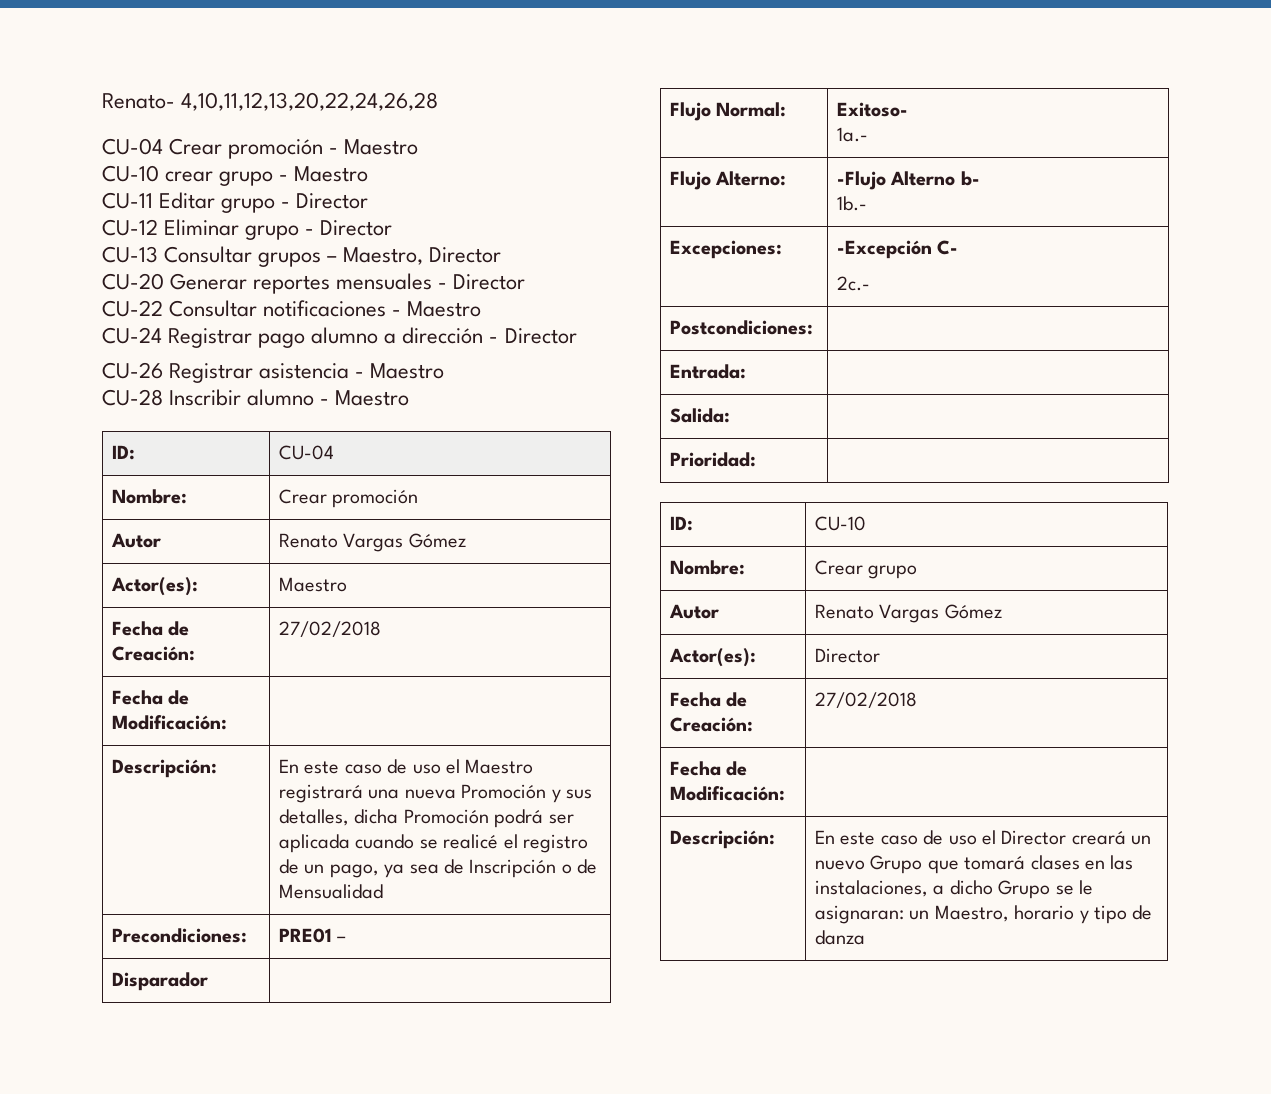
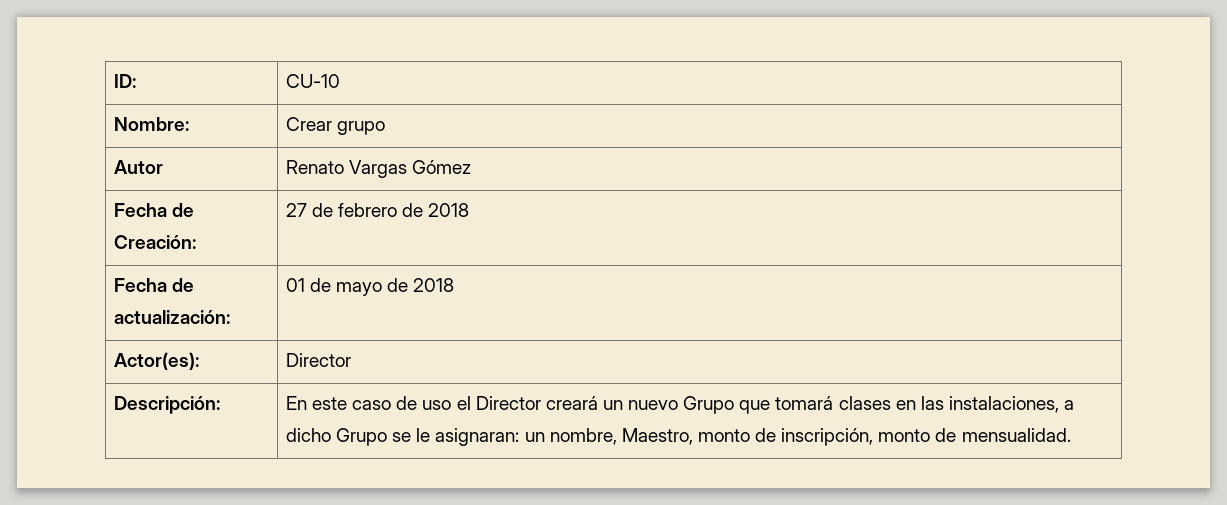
- Renato- 4,10,11,12,13,20,22,24,26,28
- CU-04 Crear promoción - Maestro
- CU-10 crear grupo - Maestro
- CU-11 Editar grupo - Director
- CU-12 Eliminar grupo - Director
- CU-13 Consultar grupos – Maestro, Director
- CU-20 Generar reportes mensuales - Director
- CU-22 Consultar notificaciones - Maestro
- CU-24 Registrar pago alumno a dirección - Director
- CU-26 Registrar asistencia - Maestro
- CU-28 Inscribir alumno - Maestro
- ID: | CU-04
- Nombre: | Crear promoción
- Autor | Renato Vargas Gómez
- Actor(es): | Maestro
- Fecha de Creación: | 27/02/2018
- Fecha de Modificación: |
- Descripción: | En este caso de uso el Maestro registrará una nueva Promoción y sus detalles, dicha Promoción podrá ser aplicada cuando se realicé el registro de un pago, ya sea de Inscripción o de Mensualidad
- Precondiciones: | PRE01 –
- Disparador |
- Flujo Normal: | Exitoso-
- 1a.-
- Flujo Alterno: | -Flujo Alterno b-
- 1b.-
- Excepciones: | -Excepción C-
- 2c.-
- Postcondiciones: |
- Entrada: |
- Salida: |
- Prioridad: |
+ Fecha de Creación: | 27 de febrero de 2018
+ Fecha de actualización: | 01 de mayo de 2018
  Actor(es): | Director
- Fecha de Creación: | 27/02/2018
- Fecha de Modificación: |
- Descripción: | En este caso de uso el Director creará un nuevo Grupo que tomará clases en las instalaciones, a dicho Grupo se le asignaran: un Maestro, horario y tipo de danza
+ Descripción: | En este caso de uso el Director creará un nuevo Grupo que tomará clases en las instalaciones, a dicho Grupo se le asignaran: un nombre, Maestro, monto de inscripción, monto de mensualidad.

